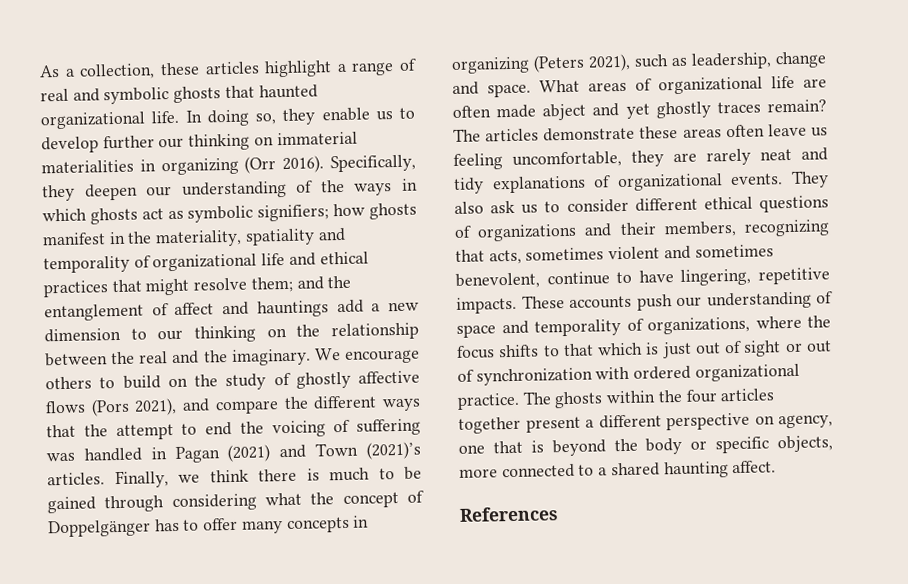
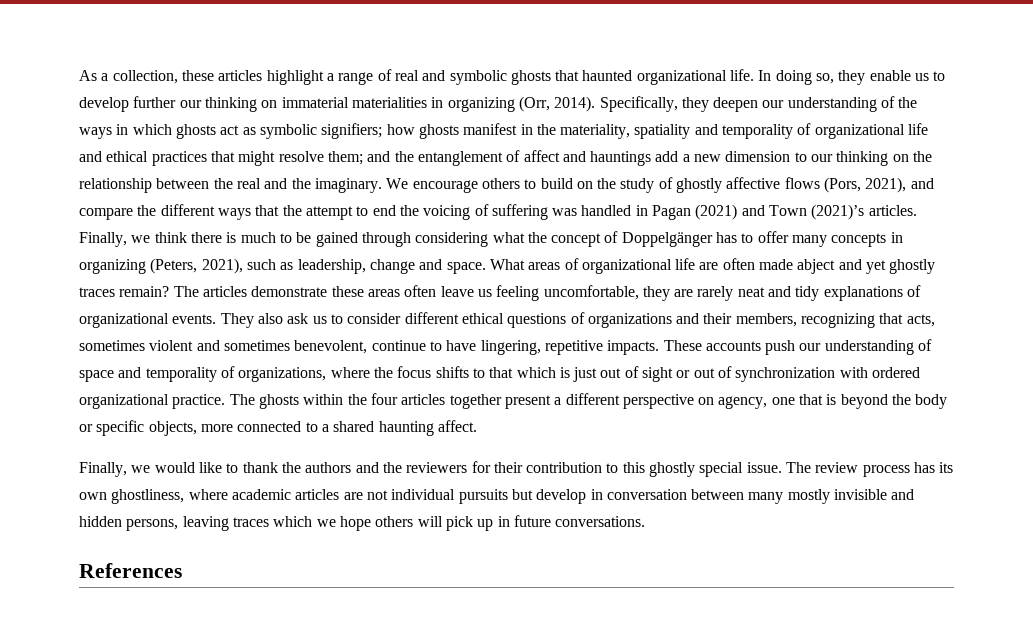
- In doing so, they enable us to develop further our thinking on immaterial materialities in organizing (Orr 2016).
+ In doing so, they enable us to develop further our thinking on immaterial materialities in organizing (Orr, 2014).
- We encourage others to build on the study of ghostly affective flows (Pors 2021), and compare the different ways that the attempt to end the voicing of suffering was handled in Pagan (2021) and Town (2021)’s articles.
+ We encourage others to build on the study of ghostly affective flows (Pors, 2021), and compare the different ways that the attempt to end the voicing of suffering was handled in Pagan (2021) and Town (2021)’s articles.
- Finally, we think there is much to be gained through considering what the concept of Doppelgänger has to offer many concepts in organizing (Peters 2021), such as leadership, change and space.
+ Finally, we think there is much to be gained through considering what the concept of Doppelgänger has to offer many concepts in organizing (Peters, 2021), such as leadership, change and space.
+ Finally, we would like to thank the authors and the reviewers for their contribution to this ghostly special issue. The review process has its own ghostliness, where academic articles are not individual pursuits but develop in conversation between many mostly invisible and hidden persons, leaving traces which we hope others will pick up in future conversations.

